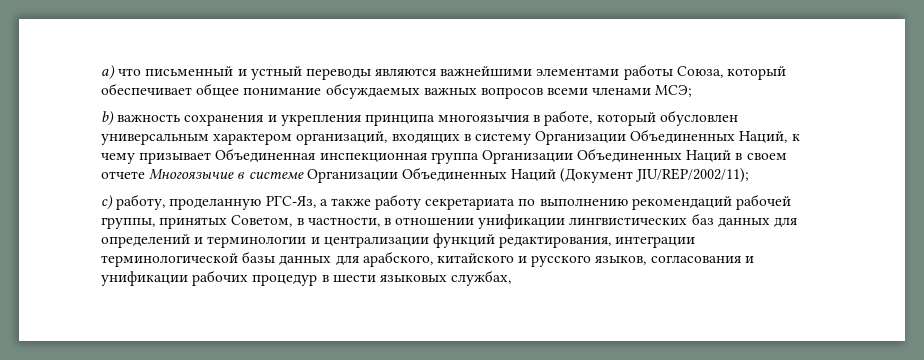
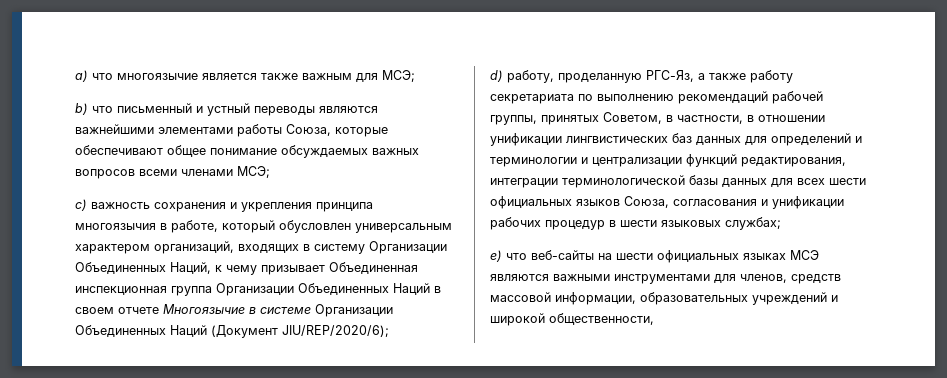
- a) что письменный и устный переводы являются важнейшими элементами работы Союза, который обеспечивает общее понимание обсуждаемых важных вопросов всеми членами МСЭ;
+ a) что многоязычие является также важным для МСЭ;
+ b) что письменный и устный переводы являются важнейшими элементами работы Союза, которые обеспечивают общее понимание обсуждаемых важных вопросов всеми членами МСЭ;
- b) важность сохранения и укрепления принципа многоязычия в работе, который обусловлен универсальным характером организаций, входящих в систему Организации Объединенных Наций, к чему призывает Объединенная инспекционная группа Организации Объединенных Наций в своем отчете Многоязычие в системе Организации Объединенных Наций (Документ JIU/REP/2002/11);
- c) работу, проделанную РГС-Яз, а также работу секретариата по выполнению рекомендаций рабочей группы, принятых Советом, в частности, в отношении унификации лингвистических баз данных для определений и терминологии и централизации функций редактирования, интеграции терминологической базы данных для арабского, китайского и русского языков, согласования и унификации рабочих процедур в шести языковых службах,
+ c) важность сохранения и укрепления принципа многоязычия в работе, который обусловлен универсальным характером организаций, входящих в систему Организации Объединенных Наций, к чему призывает Объединенная инспекционная группа Организации Объединенных Наций в своем отчете Многоязычие в системе Организации Объединенных Наций (Документ JIU/REP/2020/6);
+ d) работу, проделанную РГС-Яз, а также работу секретариата по выполнению рекомендаций рабочей группы, принятых Советом, в частности, в отношении унификации лингвистических баз данных для определений и терминологии и централизации функций редактирования, интеграции терминологической базы данных для всех шести официальных языков Союза, согласования и унификации рабочих процедур в шести языковых службах;
+ e) что веб-сайты на шести официальных языках МСЭ являются важными инструментами для членов, средств массовой информации, образовательных учреждений и широкой общественности,

